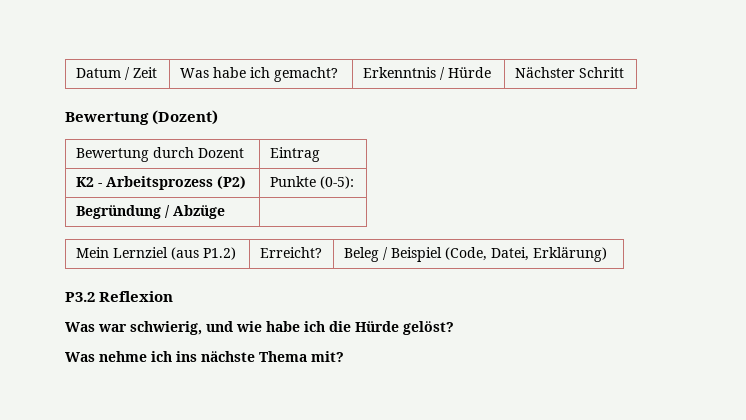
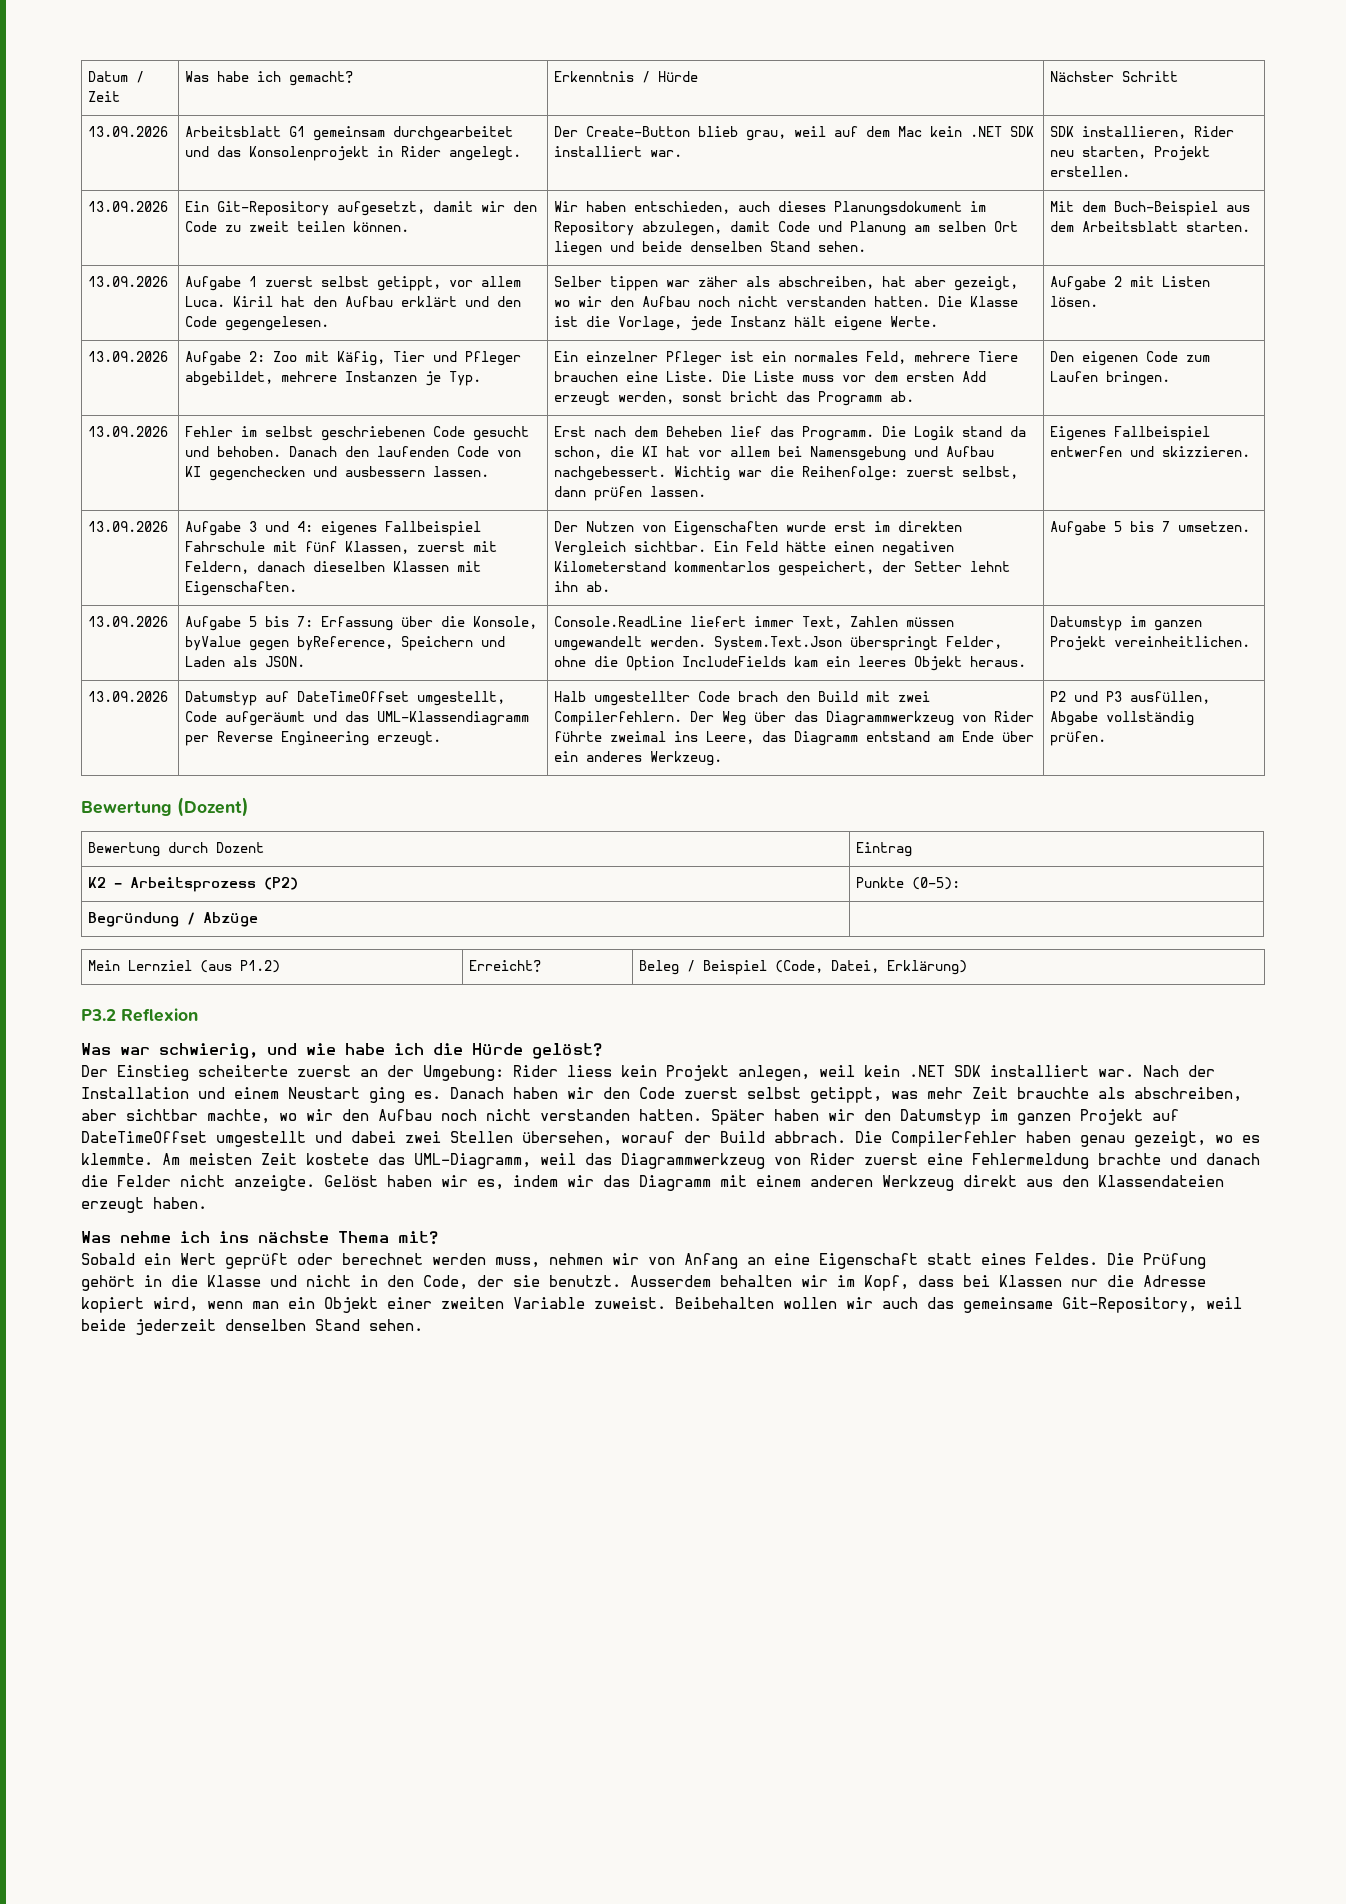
+ 13.09.2026 | Arbeitsblatt G1 gemeinsam durchgearbeitet und das Konsolenprojekt in Rider angelegt. | Der Create-Button blieb grau, weil auf dem Mac kein .NET SDK installiert war. | SDK installieren, Rider neu starten, Projekt erstellen.
+ 13.09.2026 | Ein Git-Repository aufgesetzt, damit wir den Code zu zweit teilen können. | Wir haben entschieden, auch dieses Planungsdokument im Repository abzulegen, damit Code und Planung am selben Ort liegen und beide denselben Stand sehen. | Mit dem Buch-Beispiel aus dem Arbeitsblatt starten.
+ 13.09.2026 | Aufgabe 1 zuerst selbst getippt, vor allem Luca. Kiril hat den Aufbau erklärt und den Code gegengelesen. | Selber tippen war zäher als abschreiben, hat aber gezeigt, wo wir den Aufbau noch nicht verstanden hatten. Die Klasse ist die Vorlage, jede Instanz hält eigene Werte. | Aufgabe 2 mit Listen lösen.
+ 13.09.2026 | Aufgabe 2: Zoo mit Käfig, Tier und Pfleger abgebildet, mehrere Instanzen je Typ. | Ein einzelner Pfleger ist ein normales Feld, mehrere Tiere brauchen eine Liste. Die Liste muss vor dem ersten Add erzeugt werden, sonst bricht das Programm ab. | Den eigenen Code zum Laufen bringen.
+ 13.09.2026 | Fehler im selbst geschriebenen Code gesucht und behoben. Danach den laufenden Code von KI gegenchecken und ausbessern lassen. | Erst nach dem Beheben lief das Programm. Die Logik stand da schon, die KI hat vor allem bei Namensgebung und Aufbau nachgebessert. Wichtig war die Reihenfolge: zuerst selbst, dann prüfen lassen. | Eigenes Fallbeispiel entwerfen und skizzieren.
+ 13.09.2026 | Aufgabe 3 und 4: eigenes Fallbeispiel Fahrschule mit fünf Klassen, zuerst mit Feldern, danach dieselben Klassen mit Eigenschaften. | Der Nutzen von Eigenschaften wurde erst im direkten Vergleich sichtbar. Ein Feld hätte einen negativen Kilometerstand kommentarlos gespeichert, der Setter lehnt ihn ab. | Aufgabe 5 bis 7 umsetzen.
+ 13.09.2026 | Aufgabe 5 bis 7: Erfassung über die Konsole, byValue gegen byReference, Speichern und Laden als JSON. | Console.ReadLine liefert immer Text, Zahlen müssen umgewandelt werden. System.Text.Json überspringt Felder, ohne die Option IncludeFields kam ein leeres Objekt heraus. | Datumstyp im ganzen Projekt vereinheitlichen.
+ 13.09.2026 | Datumstyp auf DateTimeOffset umgestellt, Code aufgeräumt und das UML-Klassendiagramm per Reverse Engineering erzeugt. | Halb umgestellter Code brach den Build mit zwei Compilerfehlern. Der Weg über das Diagrammwerkzeug von Rider führte zweimal ins Leere, das Diagramm entstand am Ende über ein anderes Werkzeug. | P2 und P3 ausfüllen, Abgabe vollständig prüfen.
+ Der Einstieg scheiterte zuerst an der Umgebung: Rider liess kein Projekt anlegen, weil kein .NET SDK installiert war. Nach der Installation und einem Neustart ging es. Danach haben wir den Code zuerst selbst getippt, was mehr Zeit brauchte als abschreiben, aber sichtbar machte, wo wir den Aufbau noch nicht verstanden hatten. Später haben wir den Datumstyp im ganzen Projekt auf DateTimeOffset umgestellt und dabei zwei Stellen übersehen, worauf der Build abbrach. Die Compilerfehler haben genau gezeigt, wo es klemmte. Am meisten Zeit kostete das UML-Diagramm, weil das Diagrammwerkzeug von Rider zuerst eine Fehlermeldung brachte und danach die Felder nicht anzeigte. Gelöst haben wir es, indem wir das Diagramm mit einem anderen Werkzeug direkt aus den Klassendateien erzeugt haben.
+ Sobald ein Wert geprüft oder berechnet werden muss, nehmen wir von Anfang an eine Eigenschaft statt eines Feldes. Die Prüfung gehört in die Klasse und nicht in den Code, der sie benutzt. Ausserdem behalten wir im Kopf, dass bei Klassen nur die Adresse kopiert wird, wenn man ein Objekt einer zweiten Variable zuweist. Beibehalten wollen wir auch das gemeinsame Git-Repository, weil beide jederzeit denselben Stand sehen.

